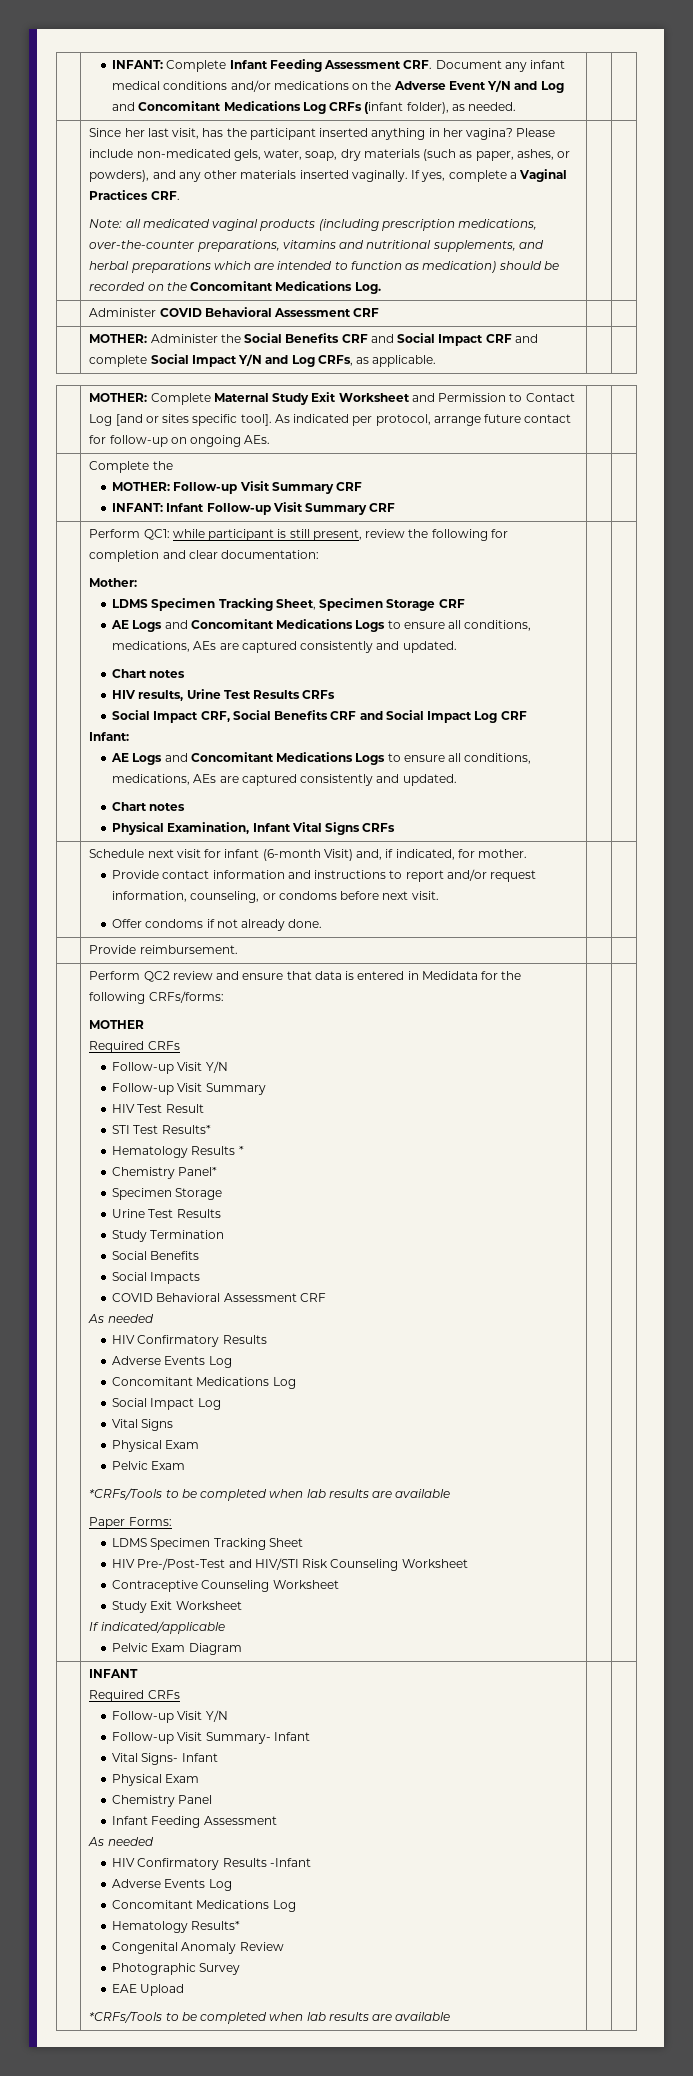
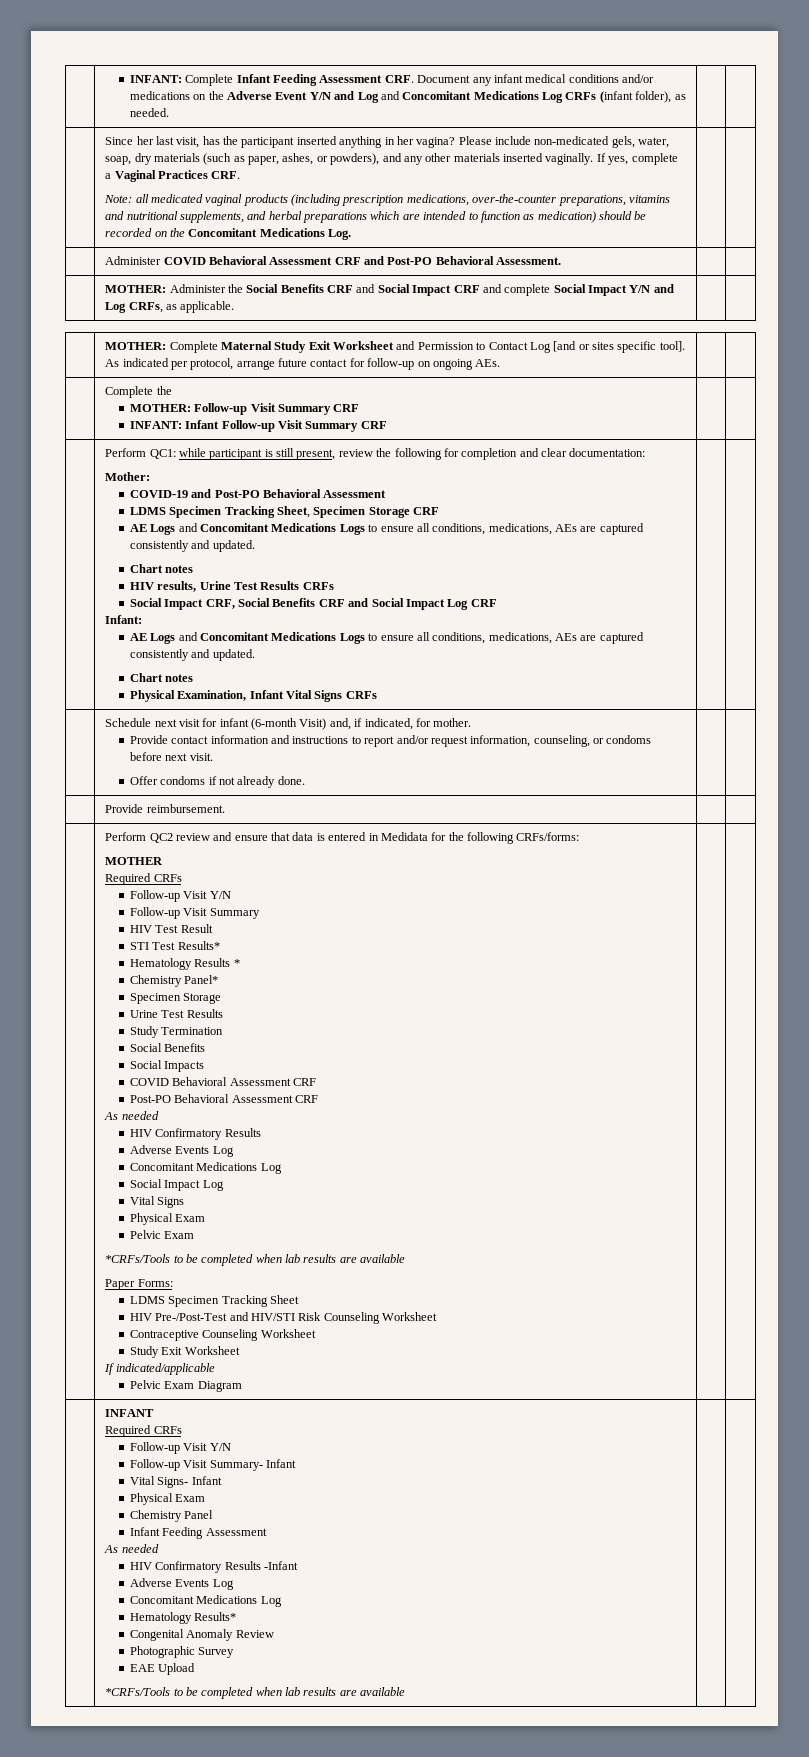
- | Administer COVID Behavioral Assessment CRF | |
+ | Administer COVID Behavioral Assessment CRF and Post-PO Behavioral Assessment. | |
+ COVID-19 and Post-PO Behavioral Assessment
+ Post-PO Behavioral Assessment CRF

